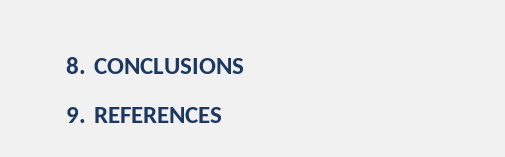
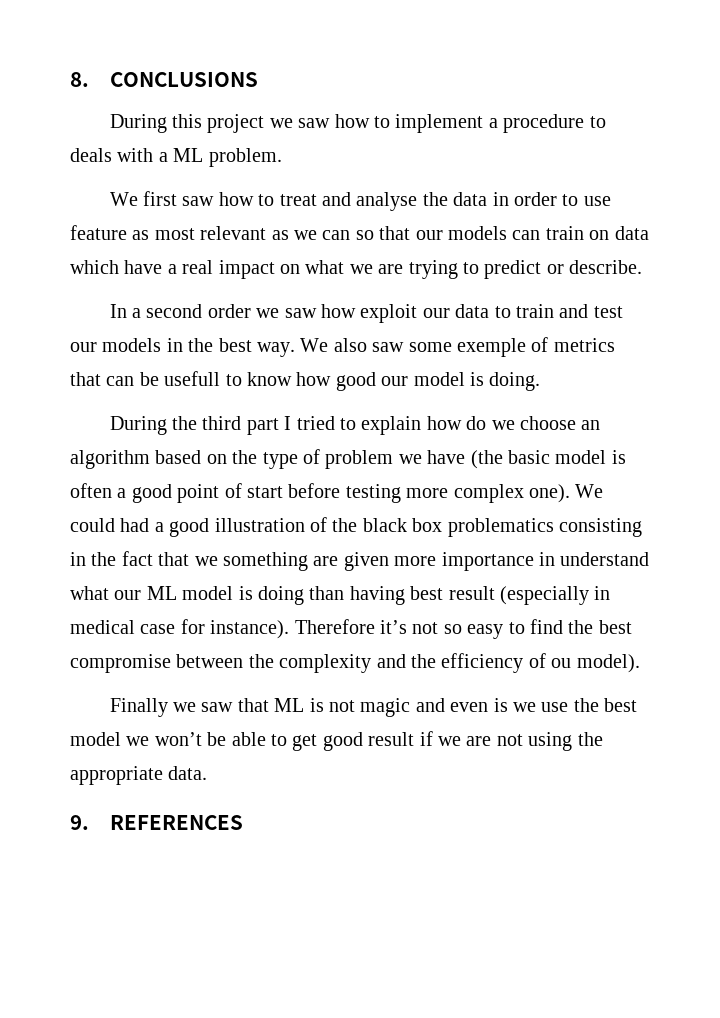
+ During this project we saw how to implement a procedure to deals with a ML problem.
+ We first saw how to treat and analyse the data in order to use feature as most relevant as we can so that our models can train on data which have a real impact on what we are trying to predict or describe.
+ In a second order we saw how exploit our data to train and test our models in the best way. We also saw some exemple of metrics that can be usefull to know how good our model is doing.
+ During the third part I tried to explain how do we choose an algorithm based on the type of problem we have (the basic model is often a good point of start before testing more complex one). We could had a good illustration of the black box problematics consisting in the fact that we something are given more importance in understand what our ML model is doing than having best result (especially in medical case for instance). Therefore it’s not so easy to find the best compromise between the complexity and the efficiency of ou model).
+ Finally we saw that ML is not magic and even is we use the best model we won’t be able to get good result if we are not using the appropriate data.

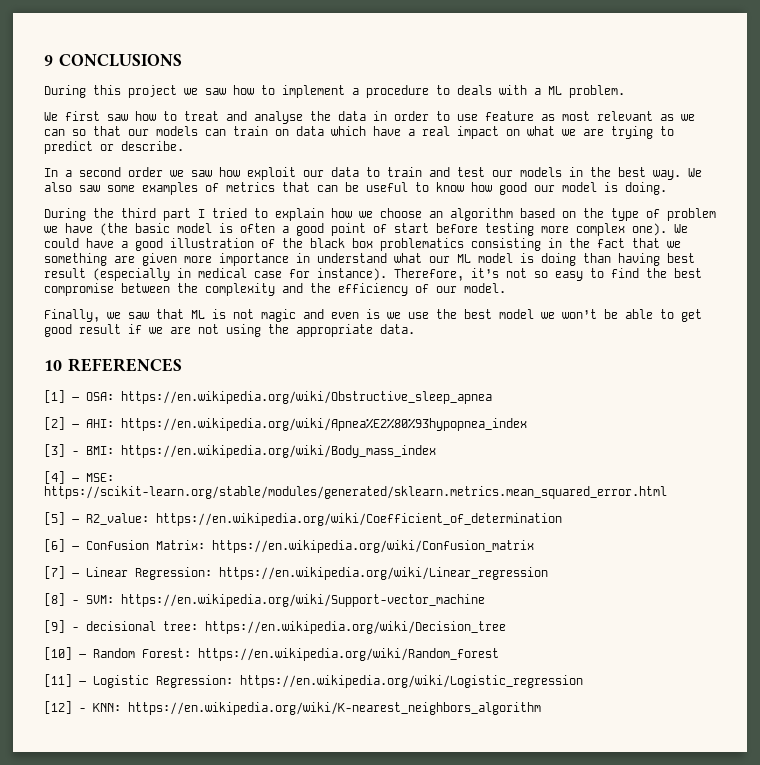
- 8. CONCLUSIONS
+ 9 CONCLUSIONS
- We also saw some exemple of metrics that can be usefull to know how good our model is doing.
+ We also saw some examples of metrics that can be useful to know how good our model is doing.
- During the third part I tried to explain how do we choose an algorithm based on the type of problem we have (the basic model is often a good point of start before testing more complex one).
+ During the third part I tried to explain how we choose an algorithm based on the type of problem we have (the basic model is often a good point of start before testing more complex one).
- We could had a good illustration of the black box problematics consisting in the fact that we something are given more importance in understand what our ML model is doing than having best result (especially in medical case for instance).
+ We could have a good illustration of the black box problematics consisting in the fact that we something are given more importance in understand what our ML model is doing than having best result (especially in medical case for instance).
- Therefore it’s not so easy to find the best compromise between the complexity and the efficiency of ou model).
- Finally we saw that ML is not magic and even is we use the best model we won’t be able to get good result if we are not using the appropriate data.
+ Therefore, it’s not so easy to find the best compromise between the complexity and the efficiency of our model.
+ Finally, we saw that ML is not magic and even is we use the best model we won’t be able to get good result if we are not using the appropriate data.
- 9. REFERENCES
+ 10 REFERENCES
+ [1] – OSA: https://en.wikipedia.org/wiki/Obstructive_sleep_apnea
+ [2] – AHI: https://en.wikipedia.org/wiki/Apnea%E2%80%93hypopnea_index
+ [3] - BMI: https://en.wikipedia.org/wiki/Body_mass_index
+ [4] – MSE: https://scikit-learn.org/stable/modules/generated/sklearn.metrics.mean_squared_error.html
+ [5] – R2_value: https://en.wikipedia.org/wiki/Coefficient_of_determination
+ [6] – Confusion Matrix: https://en.wikipedia.org/wiki/Confusion_matrix
+ [7] – Linear Regression: https://en.wikipedia.org/wiki/Linear_regression
+ [8] - SVM: https://en.wikipedia.org/wiki/Support-vector_machine
+ [9] - decisional tree: https://en.wikipedia.org/wiki/Decision_tree
+ [10] – Random Forest: https://en.wikipedia.org/wiki/Random_forest
+ [11] – Logistic Regression: https://en.wikipedia.org/wiki/Logistic_regression
+ [12] - KNN: https://en.wikipedia.org/wiki/K-nearest_neighbors_algorithm

